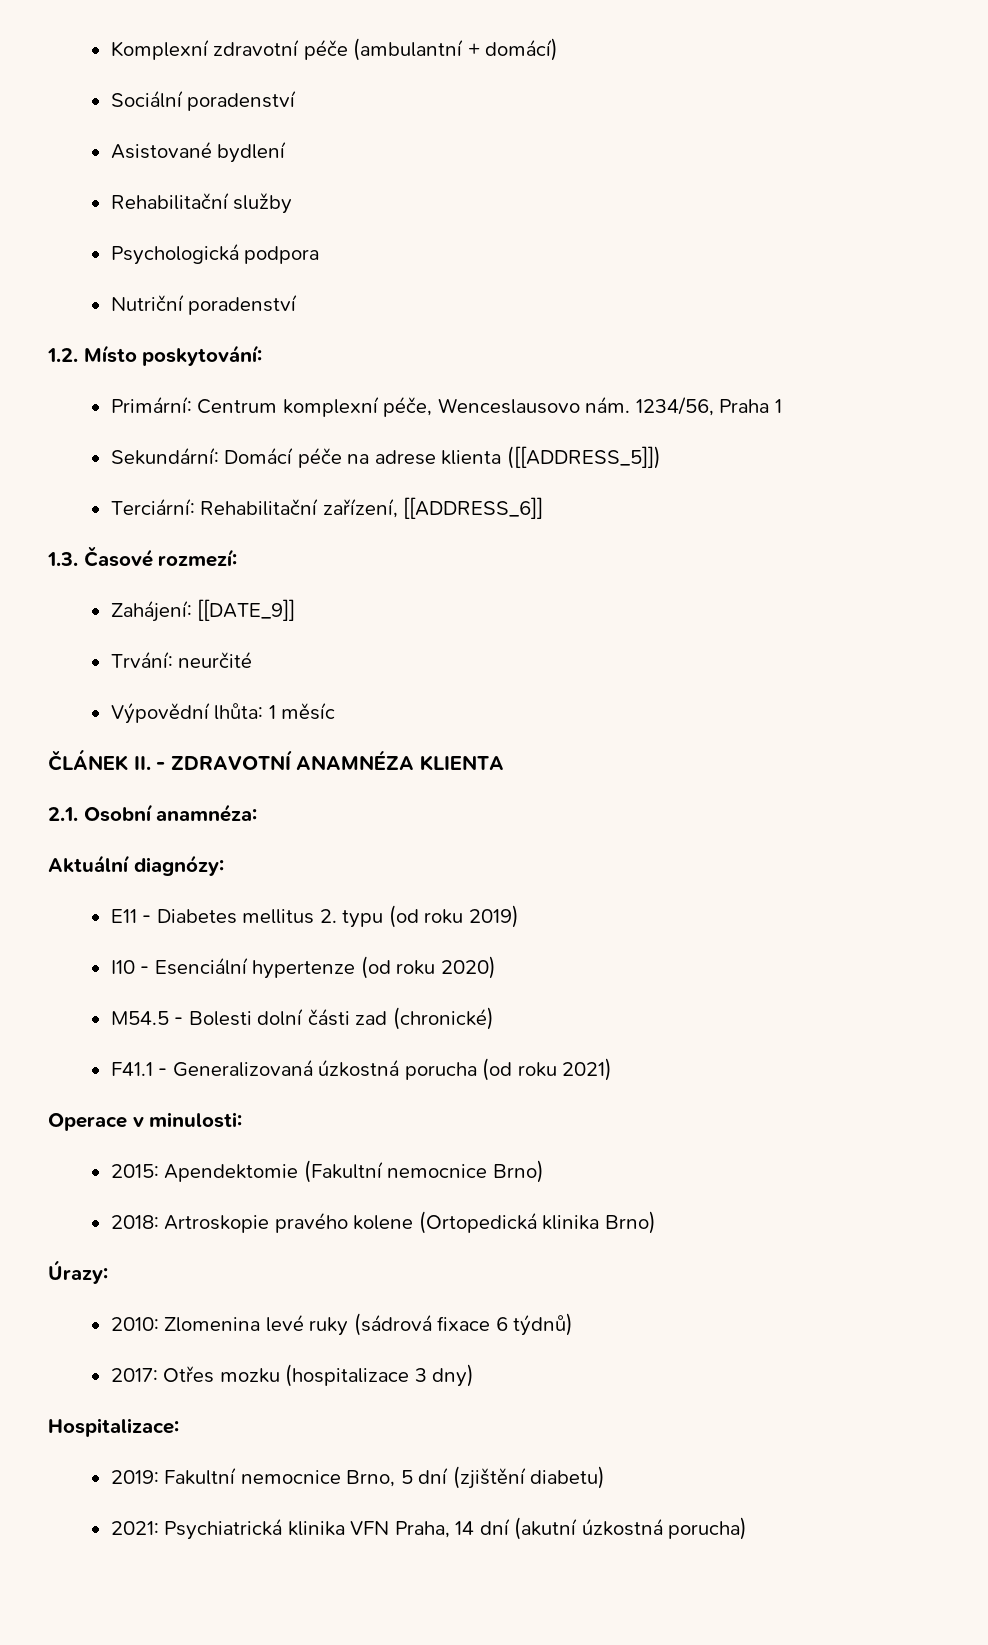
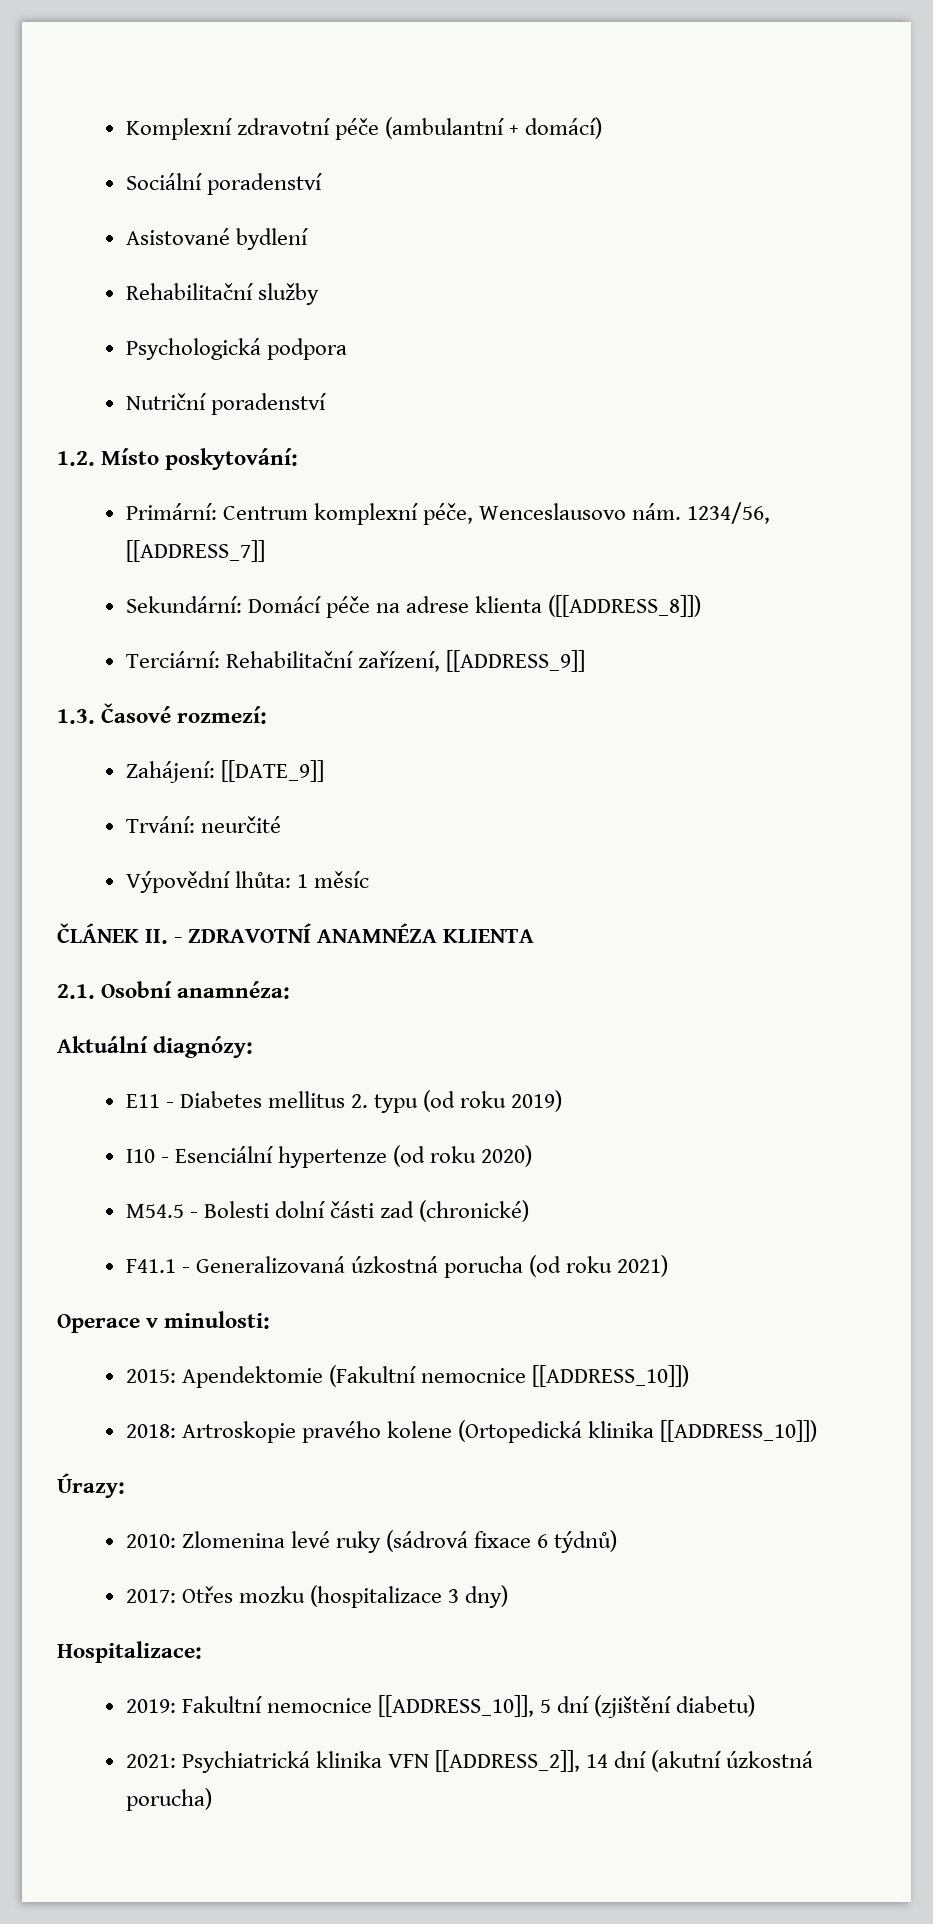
- 1234/56, Praha 1
+ 1234/56, [[ADDRESS_7]]
- Sekundární: Domácí péče na adrese klienta ([[ADDRESS_5]])
+ Sekundární: Domácí péče na adrese klienta ([[ADDRESS_8]])
- Terciární: Rehabilitační zařízení, [[ADDRESS_6]]
+ Terciární: Rehabilitační zařízení, [[ADDRESS_9]]
- 2015: Apendektomie (Fakultní nemocnice Brno)
+ 2015: Apendektomie (Fakultní nemocnice [[ADDRESS_10]])
- 2018: Artroskopie pravého kolene (Ortopedická klinika Brno)
+ 2018: Artroskopie pravého kolene (Ortopedická klinika [[ADDRESS_10]])
- 2019: Fakultní nemocnice Brno, 5 dní (zjištění diabetu)
+ 2019: Fakultní nemocnice [[ADDRESS_10]], 5 dní (zjištění diabetu)
- 2021: Psychiatrická klinika VFN Praha, 14 dní (akutní úzkostná porucha)
+ 2021: Psychiatrická klinika VFN [[ADDRESS_2]], 14 dní (akutní úzkostná porucha)

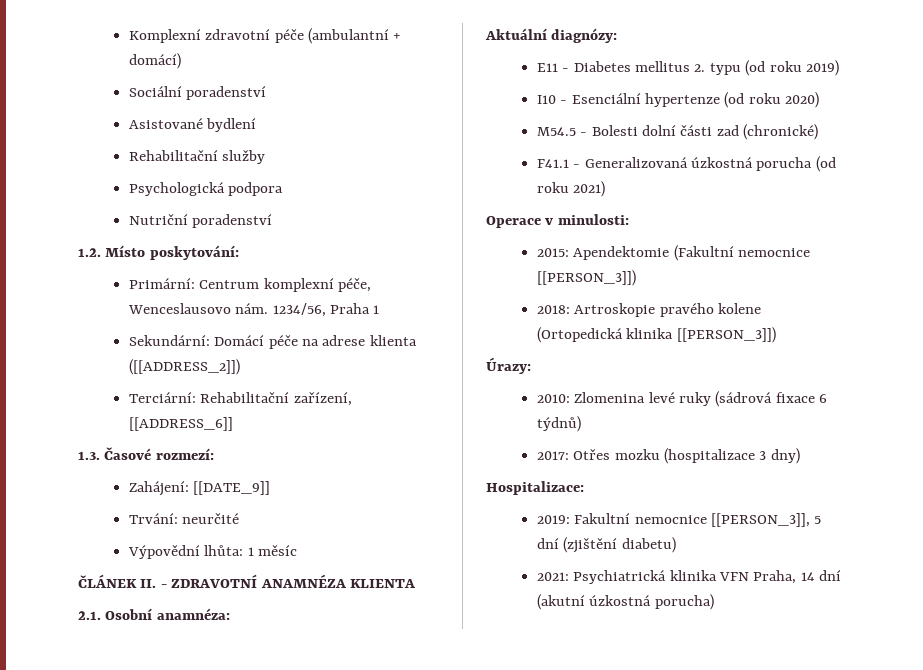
- 1234/56, [[ADDRESS_7]]
+ 1234/56, Praha 1
- Sekundární: Domácí péče na adrese klienta ([[ADDRESS_8]])
+ Sekundární: Domácí péče na adrese klienta ([[ADDRESS_2]])
- Terciární: Rehabilitační zařízení, [[ADDRESS_9]]
+ Terciární: Rehabilitační zařízení, [[ADDRESS_6]]
- 2015: Apendektomie (Fakultní nemocnice [[ADDRESS_10]])
+ 2015: Apendektomie (Fakultní nemocnice [[PERSON_3]])
- 2018: Artroskopie pravého kolene (Ortopedická klinika [[ADDRESS_10]])
+ 2018: Artroskopie pravého kolene (Ortopedická klinika [[PERSON_3]])
- 2019: Fakultní nemocnice [[ADDRESS_10]], 5 dní (zjištění diabetu)
+ 2019: Fakultní nemocnice [[PERSON_3]], 5 dní (zjištění diabetu)
- 2021: Psychiatrická klinika VFN [[ADDRESS_2]], 14 dní (akutní úzkostná porucha)
+ 2021: Psychiatrická klinika VFN Praha, 14 dní (akutní úzkostná porucha)

